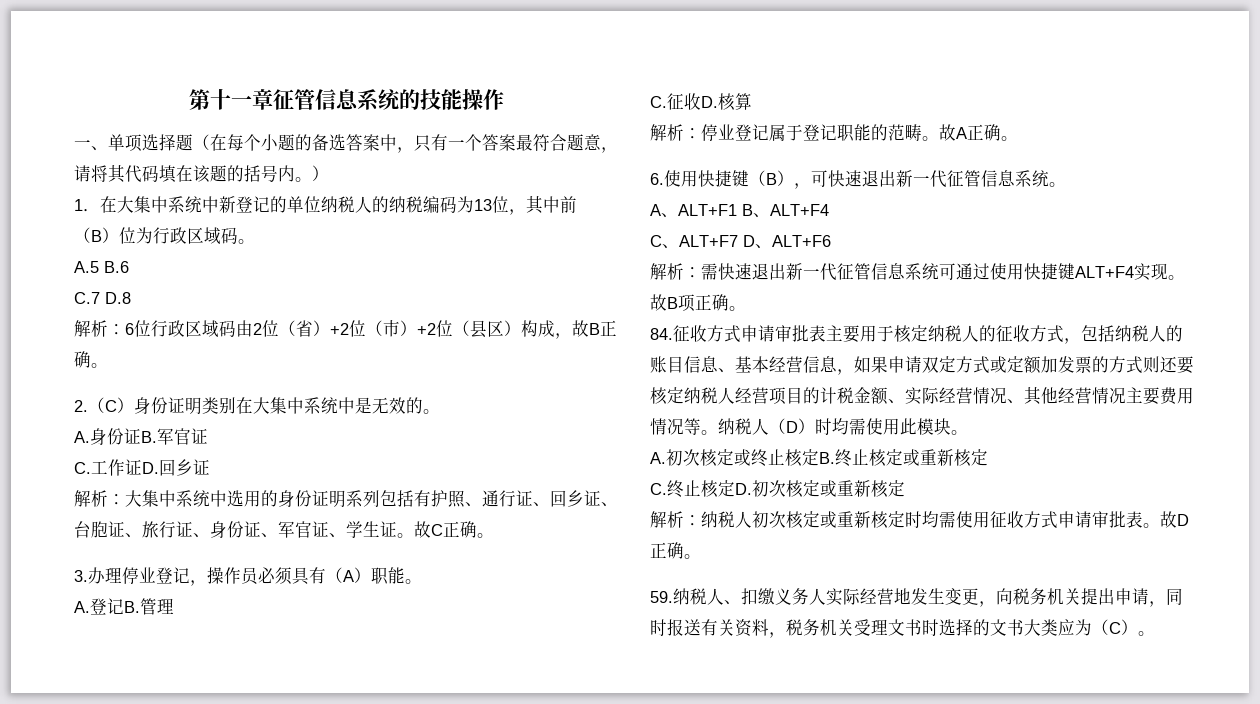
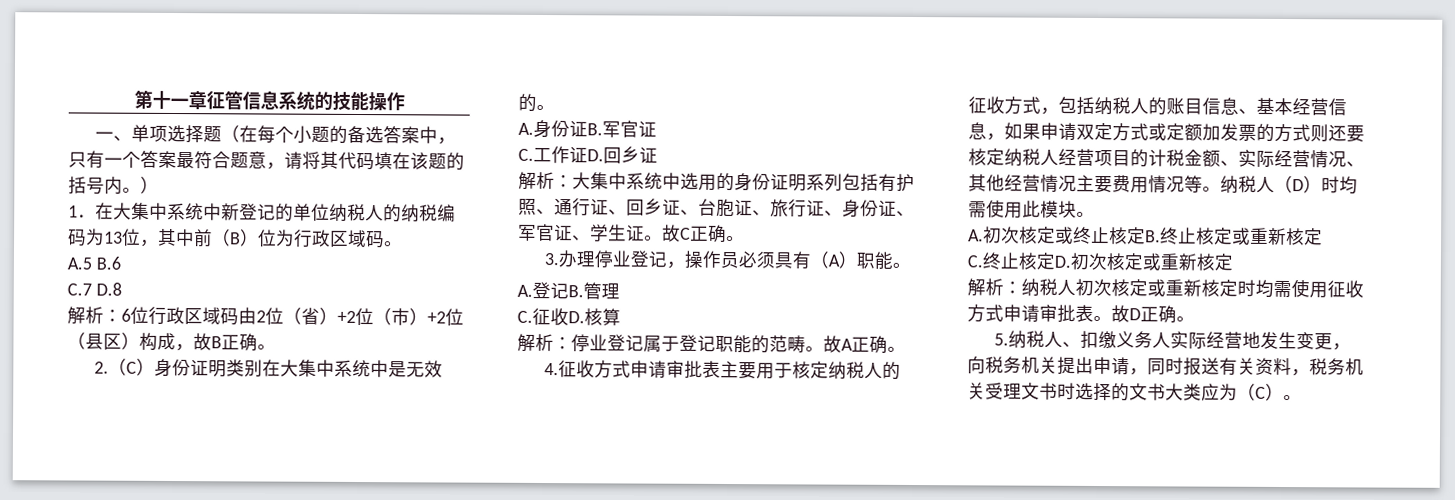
- 6.使用快捷键（B），可快速退出新一代征管信息系统。
- A、ALT+F1 B、ALT+F4
- C、ALT+F7 D、ALT+F6
- 解析：需快速退出新一代征管信息系统可通过使用快捷键ALT+F4实现。故B项正确。
- 84.征收方式申请审批表主要用于核定纳税人的征收方式，包括纳税人的账目信息、基本经营信息，如果申请双定方式或定额加发票的方式则还要核定纳税人经营项目的计税金额、实际经营情况、其他经营情况主要费用情况等。
+ 4.征收方式申请审批表主要用于核定纳税人的征收方式，包括纳税人的账目信息、基本经营信息，如果申请双定方式或定额加发票的方式则还要核定纳税人经营项目的计税金额、实际经营情况、其他经营情况主要费用情况等。
- 59.纳税人、扣缴义务人实际经营地发生变更，向税务机关提出申请，同时报送有关资料，税务机关受理文书时选择的文书大类应为（C）。
+ 5.纳税人、扣缴义务人实际经营地发生变更，向税务机关提出申请，同时报送有关资料，税务机关受理文书时选择的文书大类应为（C）。

